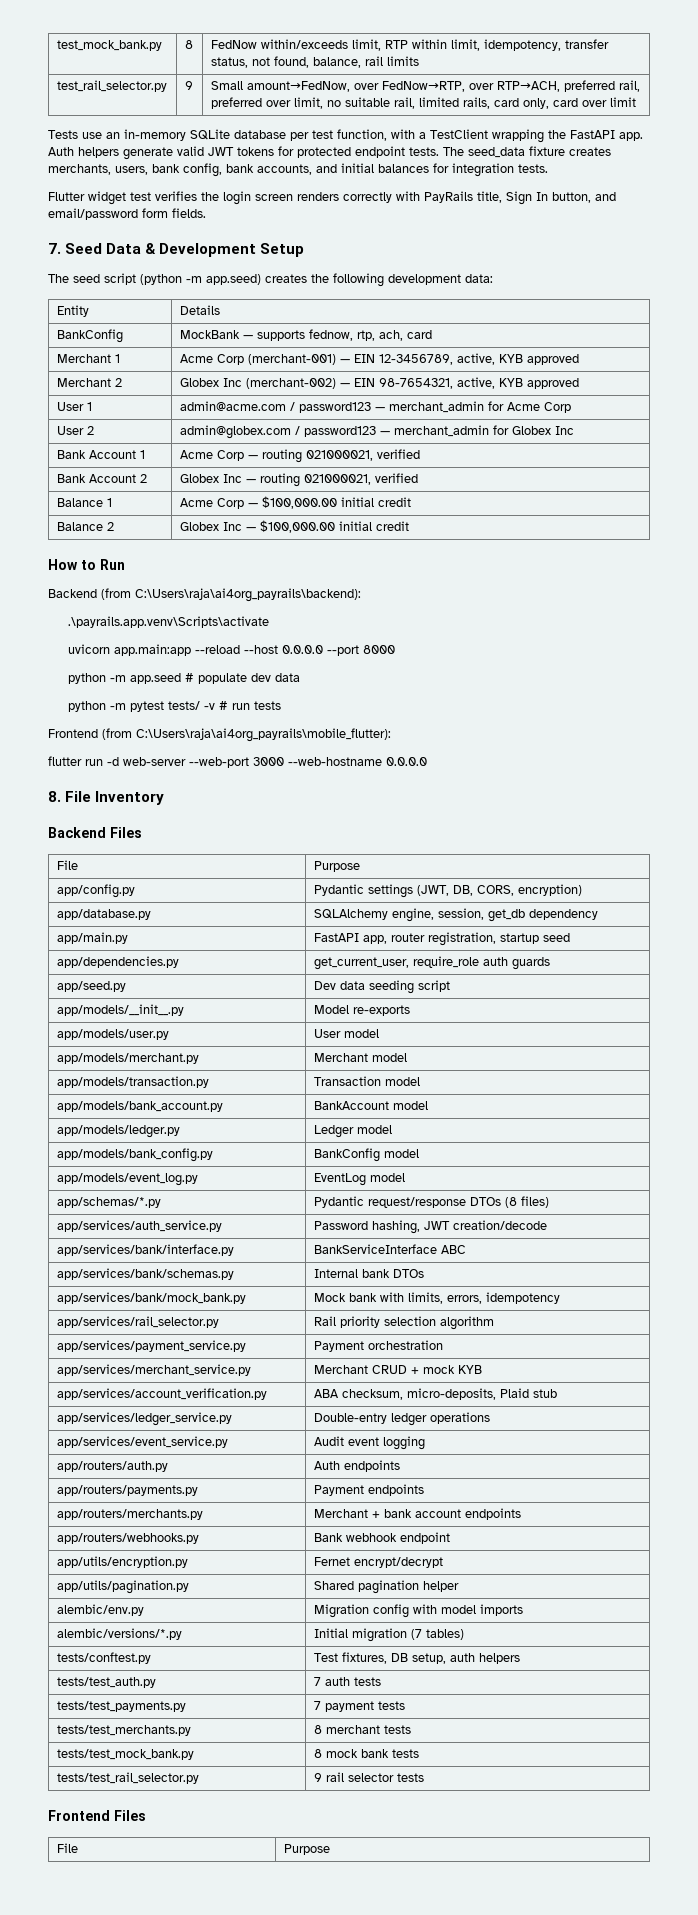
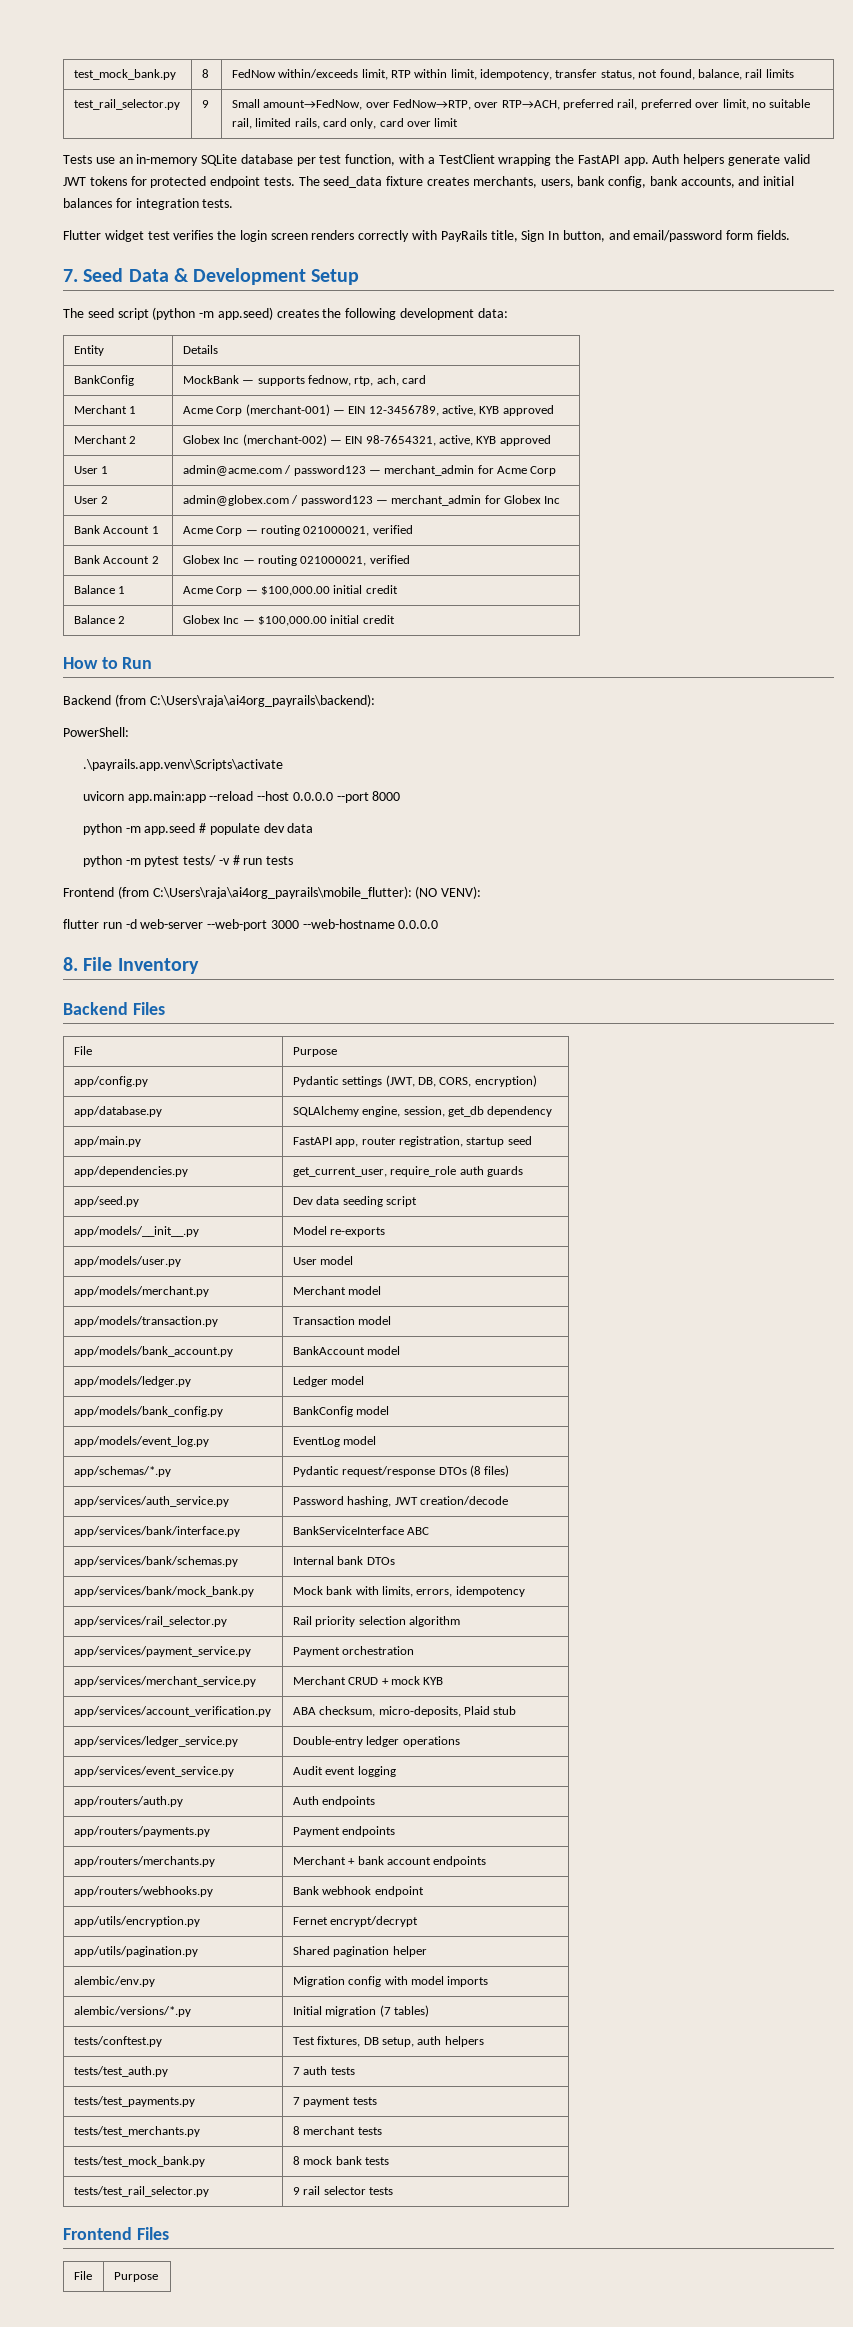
+ PowerShell:
- Frontend (from C:\Users\raja\ai4org_payrails\mobile_flutter):
+ Frontend (from C:\Users\raja\ai4org_payrails\mobile_flutter): (NO VENV):

